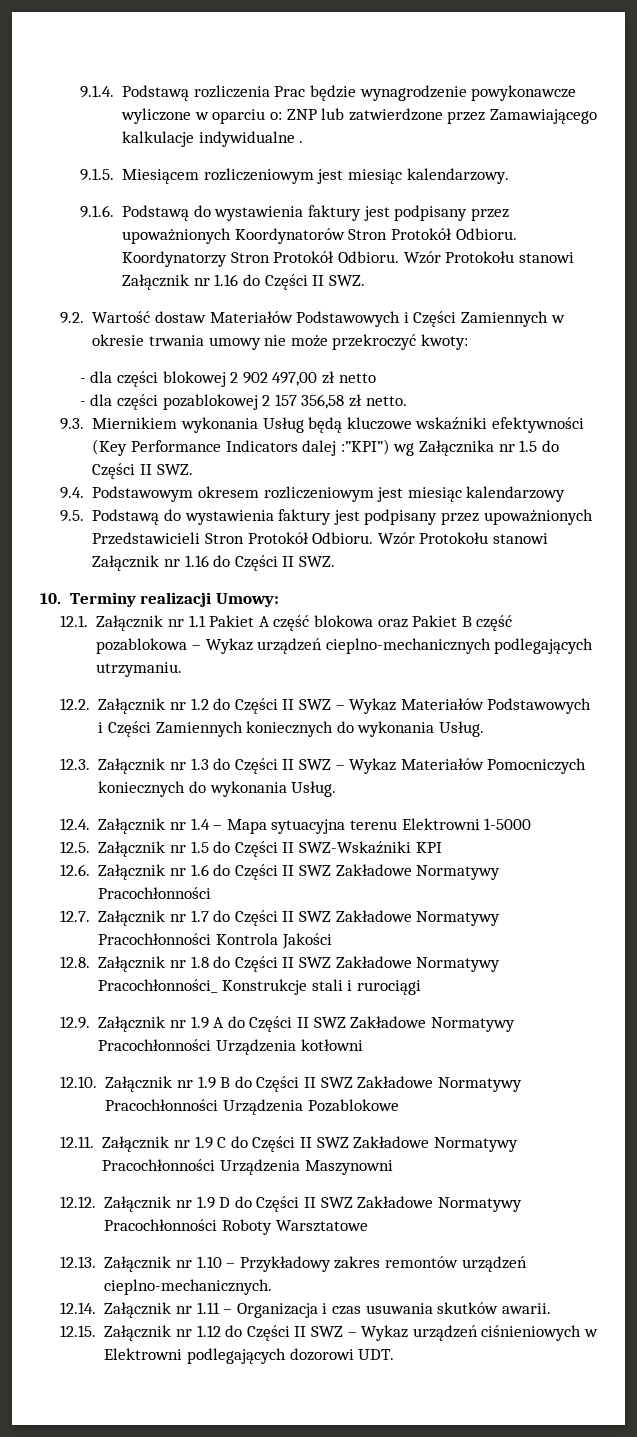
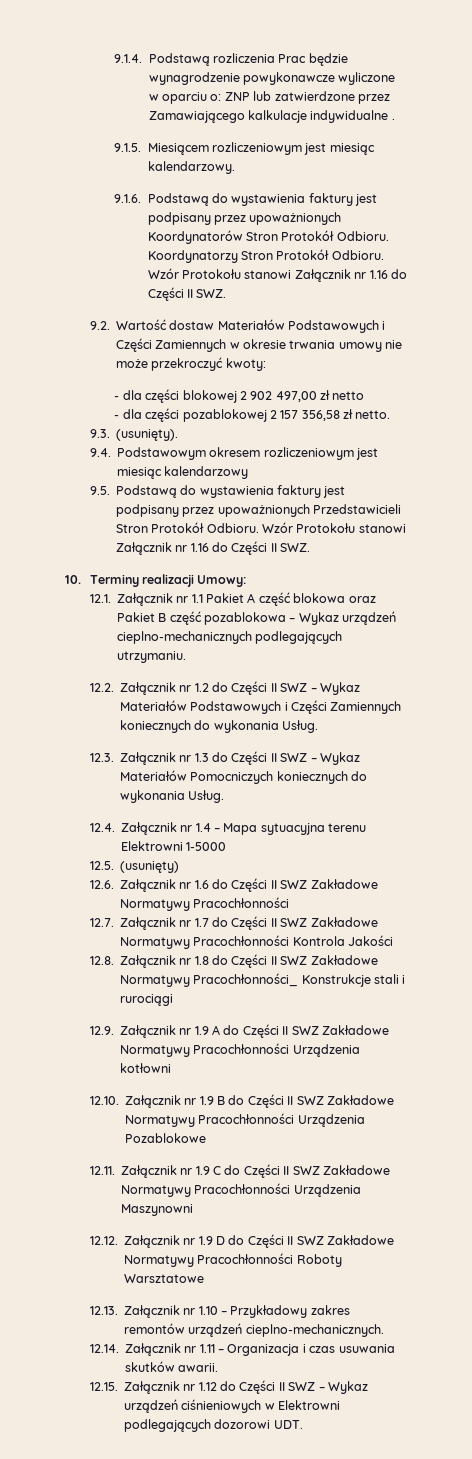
- 9.3. Miernikiem wykonania Usług będą kluczowe wskaźniki efektywności (Key Performance Indicators dalej :”KPI”) wg Załącznika nr 1.5 do Części II SWZ.
+ 9.3. (usunięty).
- 12.5. Załącznik nr 1.5 do Części II SWZ-Wskaźniki KPI
+ 12.5. (usunięty)

